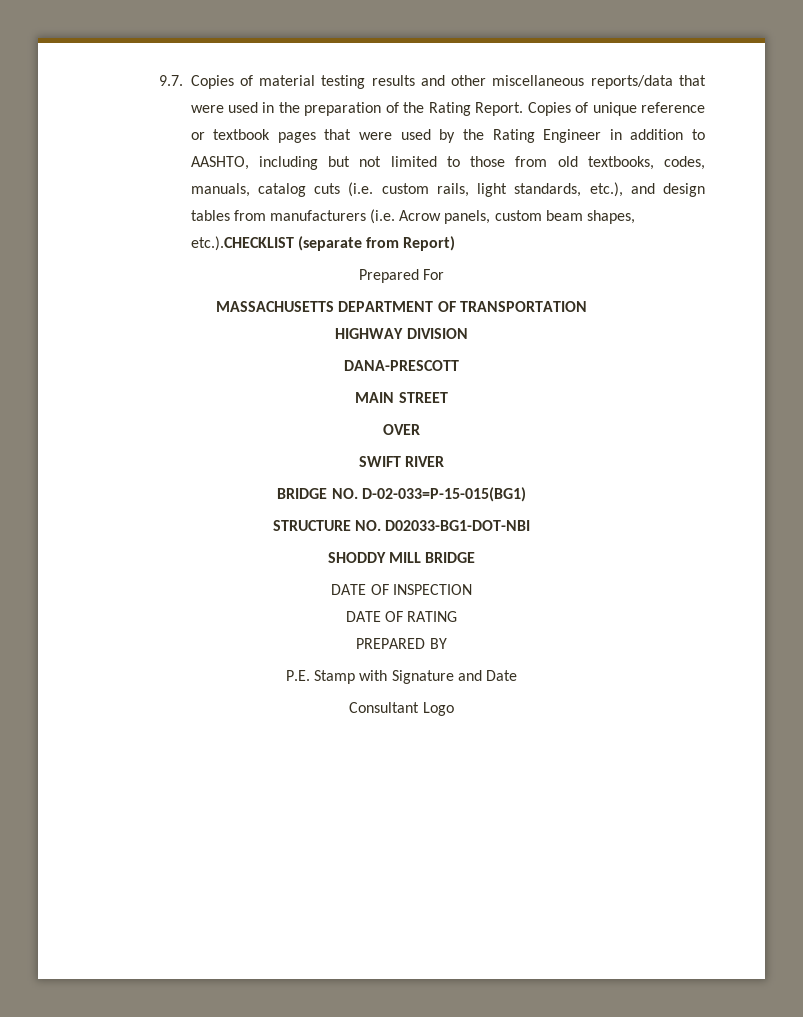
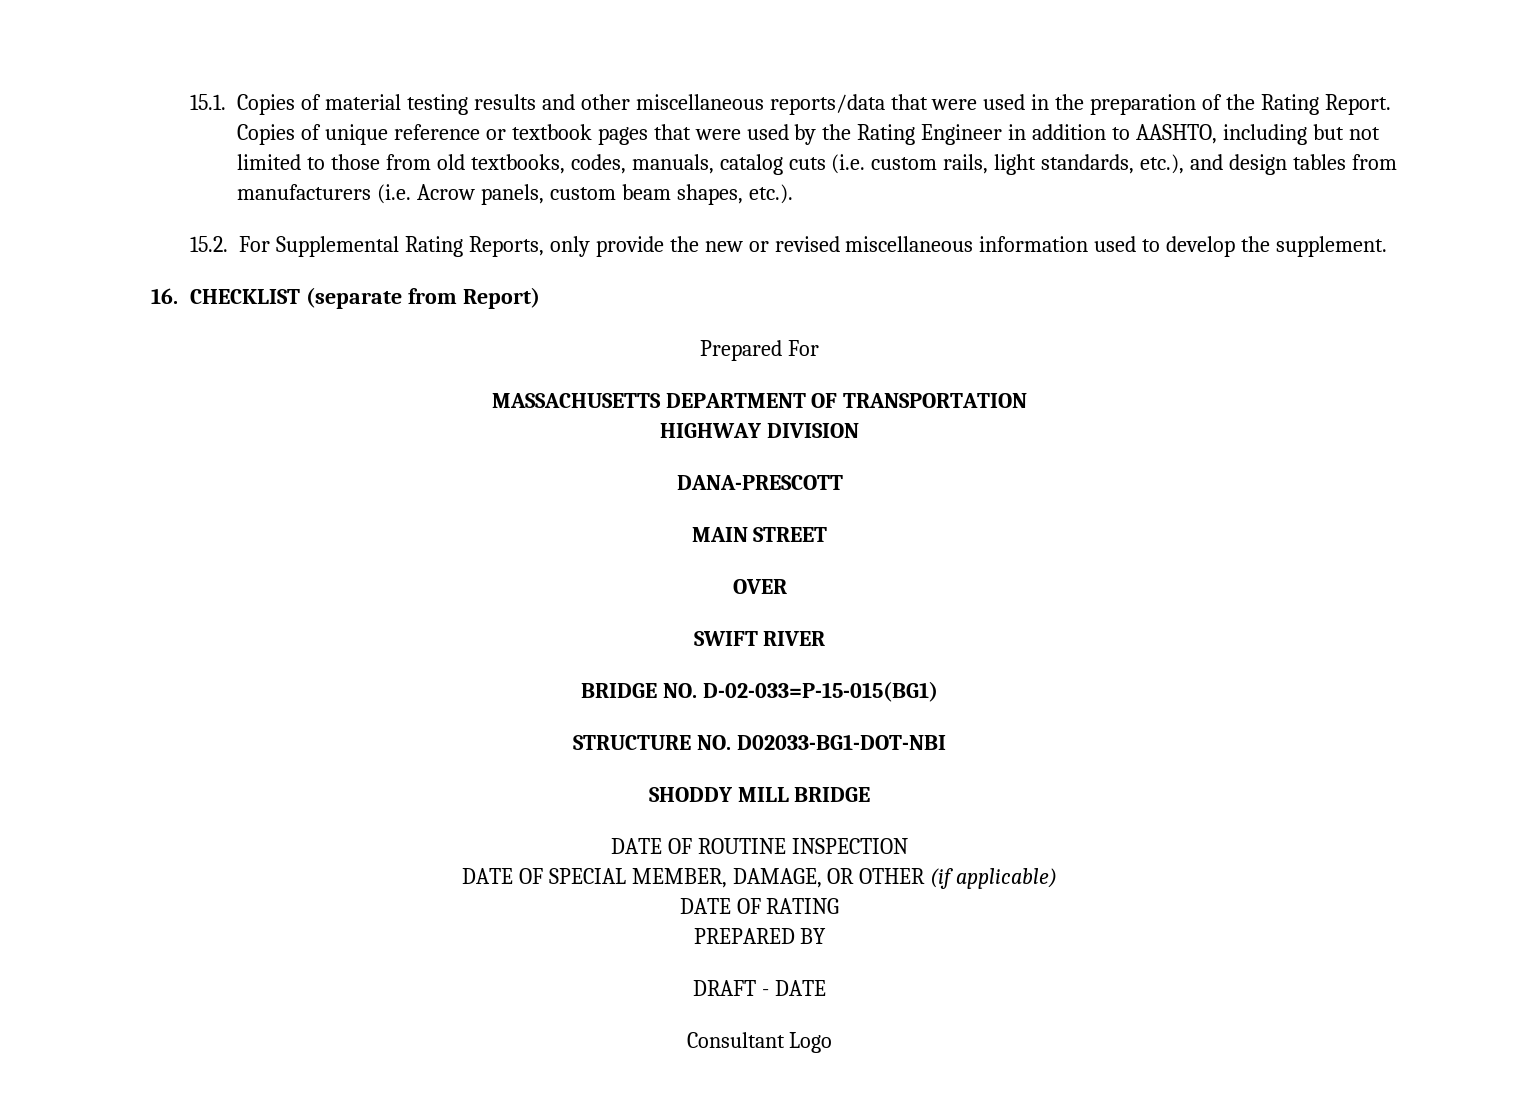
- 9.7. Copies of material testing results and other miscellaneous reports/data that were used in the preparation of the Rating Report.
+ 15.1. Copies of material testing results and other miscellaneous reports/data that were used in the preparation of the Rating Report.
- Copies of unique reference or textbook pages that were used by the Rating Engineer in addition to AASHTO, including but not limited to those from old textbooks, codes, manuals, catalog cuts (i.e. custom rails, light standards, etc.), and design tables from manufacturers (i.e. Acrow panels, custom beam shapes, etc.).CHECKLIST (separate from Report)
+ Copies of unique reference or textbook pages that were used by the Rating Engineer in addition to AASHTO, including but not limited to those from old textbooks, codes, manuals, catalog cuts (i.e. custom rails, light standards, etc.), and design tables from manufacturers (i.e. Acrow panels, custom beam shapes, etc.).
+ 15.2. For Supplemental Rating Reports, only provide the new or revised miscellaneous information used to develop the supplement.
+ 16. CHECKLIST (separate from Report)
- DATE OF INSPECTION
+ DATE OF ROUTINE INSPECTION
+ DATE OF SPECIAL MEMBER, DAMAGE, OR OTHER (if applicable)
- P.E. Stamp with Signature and Date
+ DRAFT - DATE

